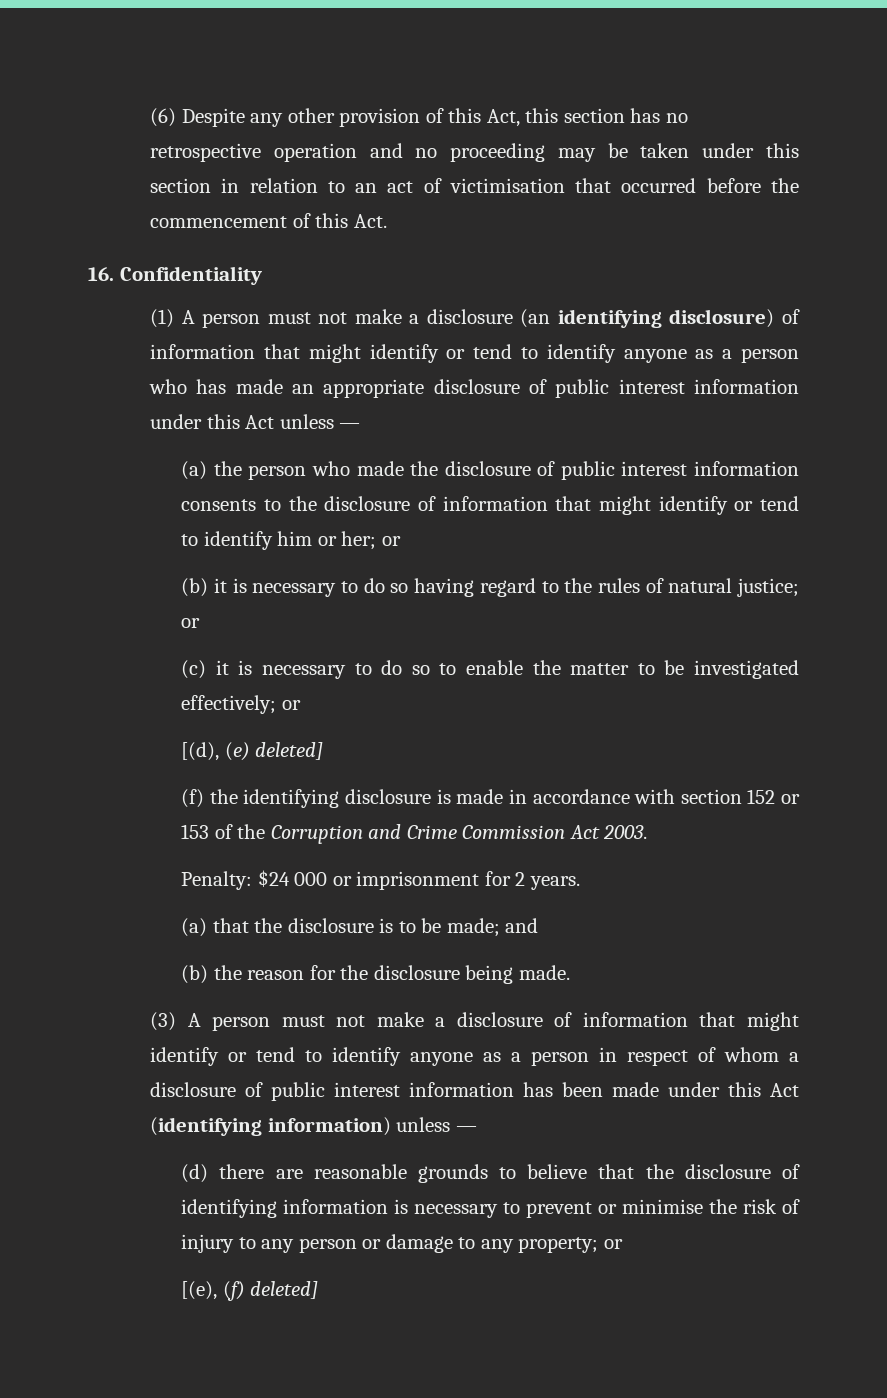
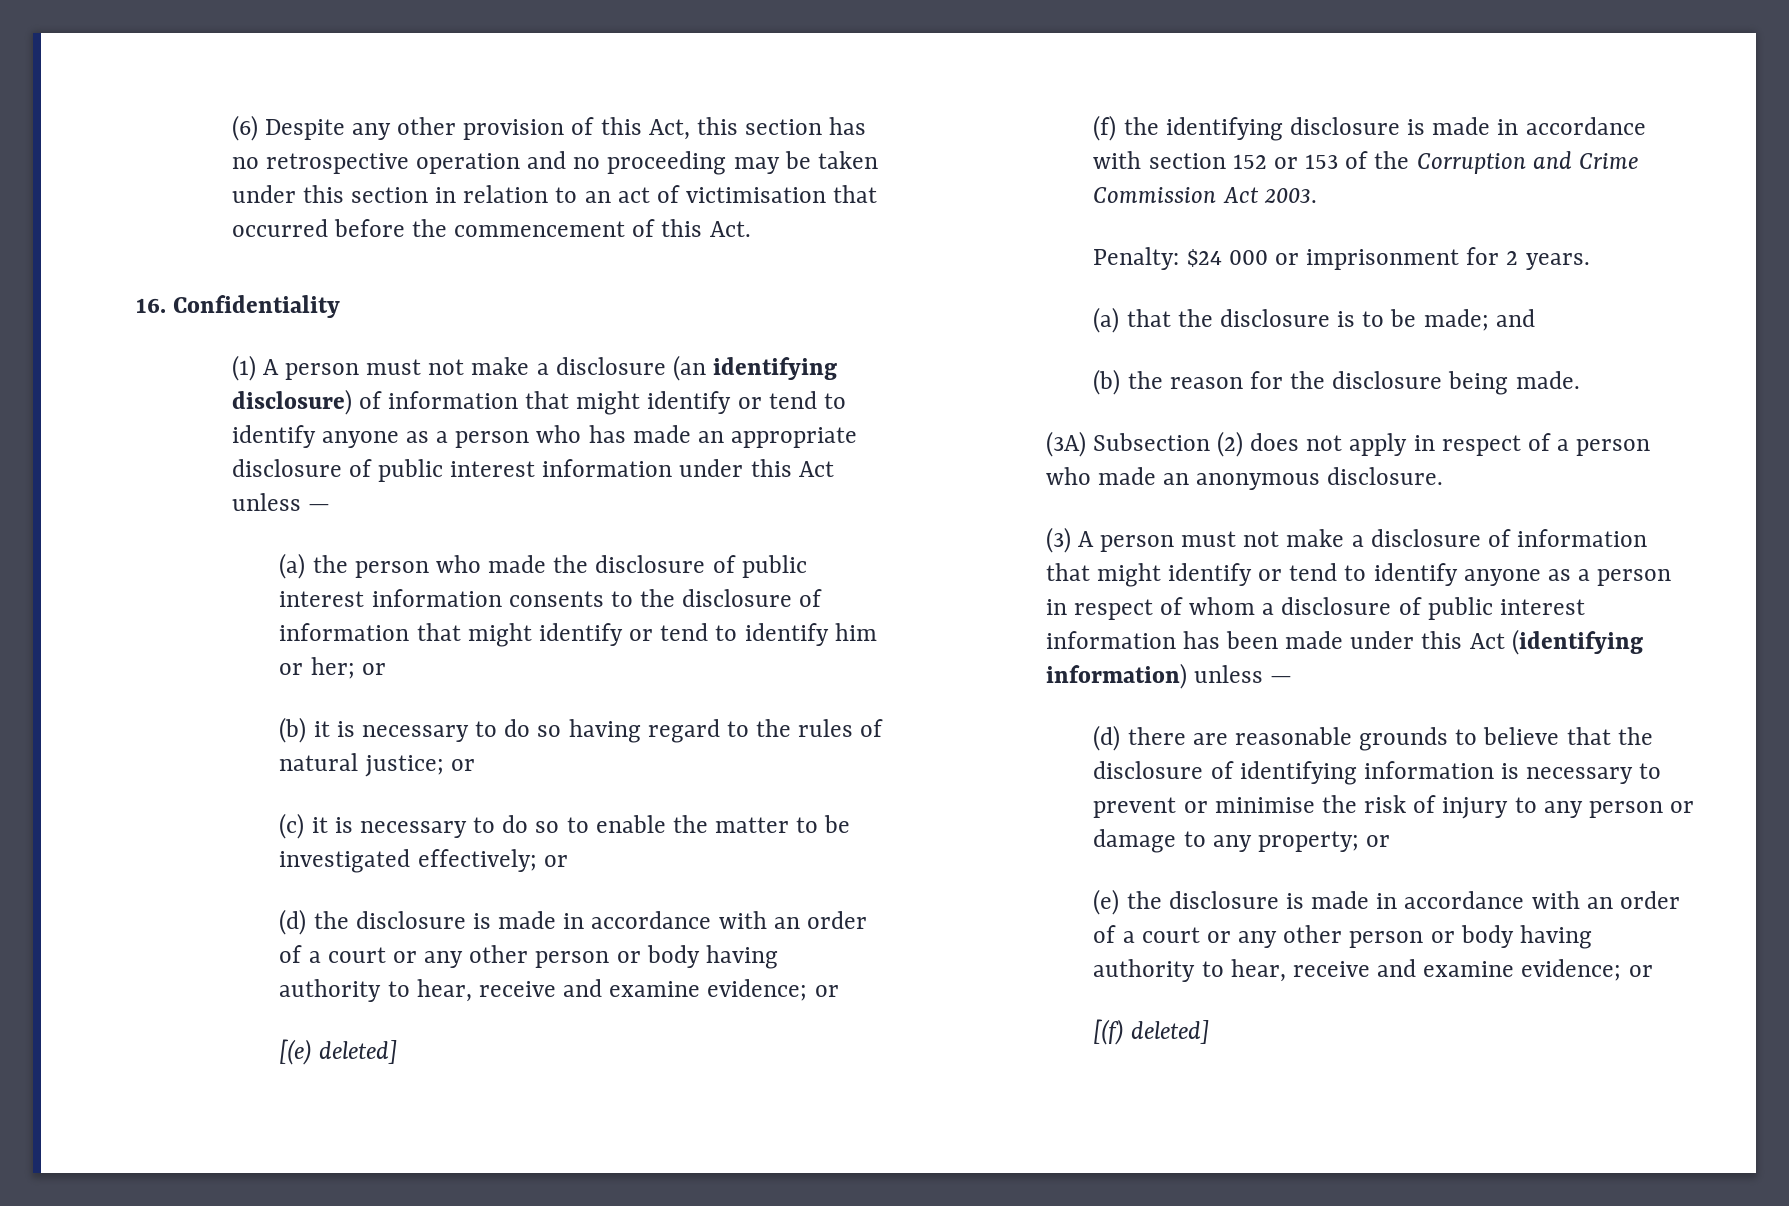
- [(d), (e) deleted]
+ (d) the disclosure is made in accordance with an order of a court or any other person or body having authority to hear, receive and examine evidence; or
+ [(e) deleted]
+ (3A) Subsection (2) does not apply in respect of a person who made an anonymous disclosure.
- [(e), (f) deleted]
+ (e) the disclosure is made in accordance with an order of a court or any other person or body having authority to hear, receive and examine evidence; or
+ [(f) deleted]

